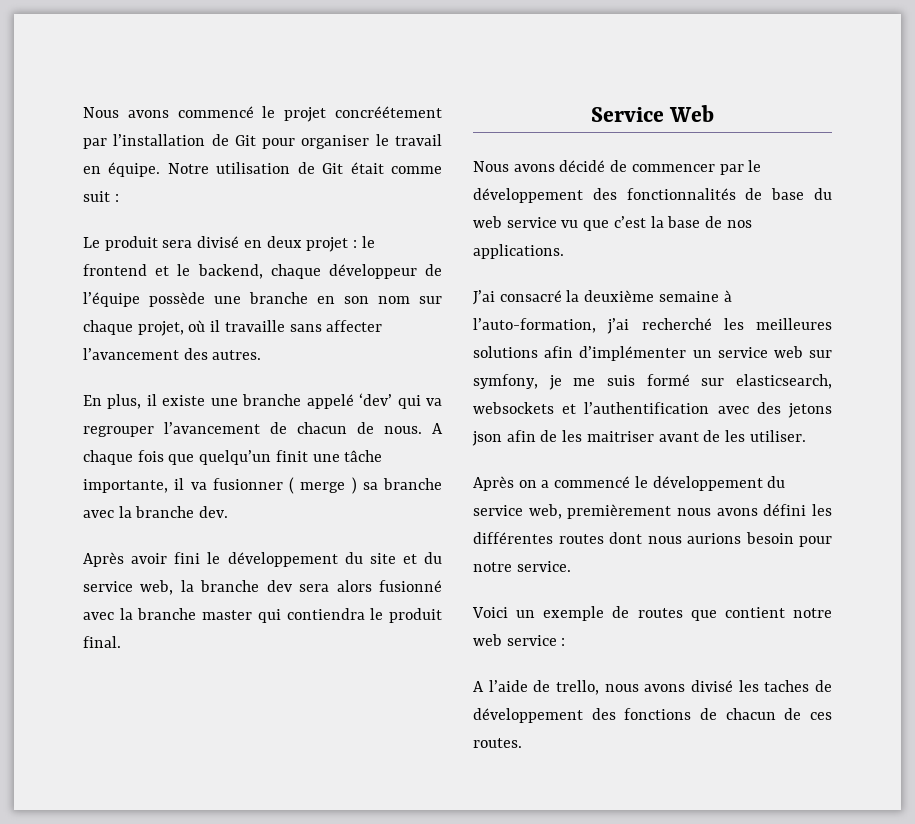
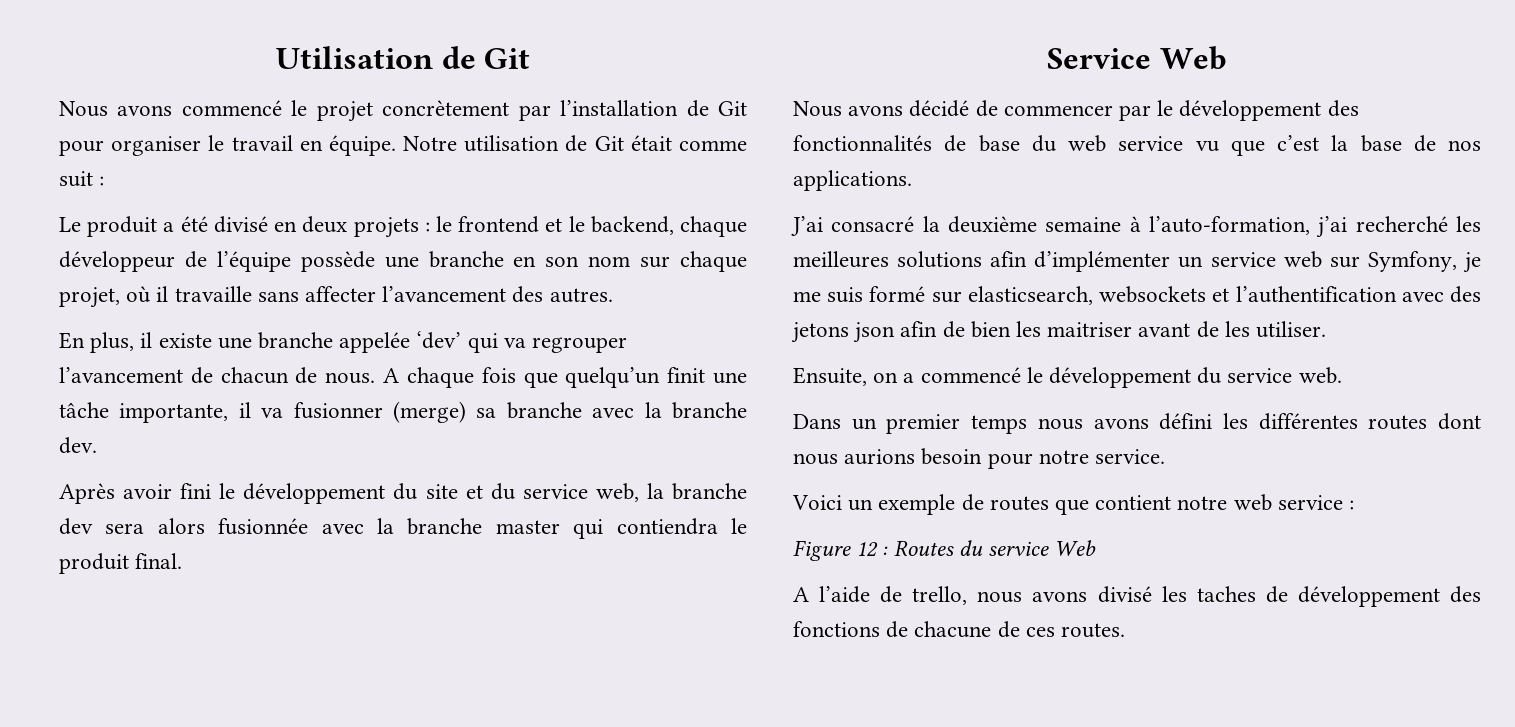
+ Utilisation de Git
- Nous avons commencé le projet concréétement par l’installation de Git pour organiser le travail en équipe.
+ Nous avons commencé le projet concrètement par l’installation de Git pour organiser le travail en équipe.
- Le produit sera divisé en deux projet : le frontend et le backend, chaque développeur de l’équipe possède une branche en son nom sur chaque projet, où il travaille sans affecter l’avancement des autres.
+ Le produit a été divisé en deux projets : le frontend et le backend, chaque développeur de l’équipe possède une branche en son nom sur chaque projet, où il travaille sans affecter l’avancement des autres.
- En plus, il existe une branche appelé ‘dev’ qui va regrouper l’avancement de chacun de nous.
+ En plus, il existe une branche appelée ‘dev’ qui va regrouper l’avancement de chacun de nous.
- A chaque fois que quelqu’un finit une tâche importante, il va fusionner ( merge ) sa branche avec la branche dev.
+ A chaque fois que quelqu’un finit une tâche importante, il va fusionner (merge) sa branche avec la branche dev.
- Après avoir fini le développement du site et du service web, la branche dev sera alors fusionné avec la branche master qui contiendra le produit final.
+ Après avoir fini le développement du site et du service web, la branche dev sera alors fusionnée avec la branche master qui contiendra le produit final.
- J’ai consacré la deuxième semaine à l’auto-formation, j’ai recherché les meilleures solutions afin d’implémenter un service web sur symfony, je me suis formé sur elasticsearch, websockets et l’authentification avec des jetons json afin de les maitriser avant de les utiliser.
+ J’ai consacré la deuxième semaine à l’auto-formation, j’ai recherché les meilleures solutions afin d’implémenter un service web sur Symfony, je me suis formé sur elasticsearch, websockets et l’authentification avec des jetons json afin de bien les maitriser avant de les utiliser.
- Après on a commencé le développement du service web, premièrement nous avons défini les différentes routes dont nous aurions besoin pour notre service.
+ Ensuite, on a commencé le développement du service web.
+ Dans un premier temps nous avons défini les différentes routes dont nous aurions besoin pour notre service.
+ Figure 12 : Routes du service Web
- A l’aide de trello, nous avons divisé les taches de développement des fonctions de chacun de ces routes.
+ A l’aide de trello, nous avons divisé les taches de développement des fonctions de chacune de ces routes.

